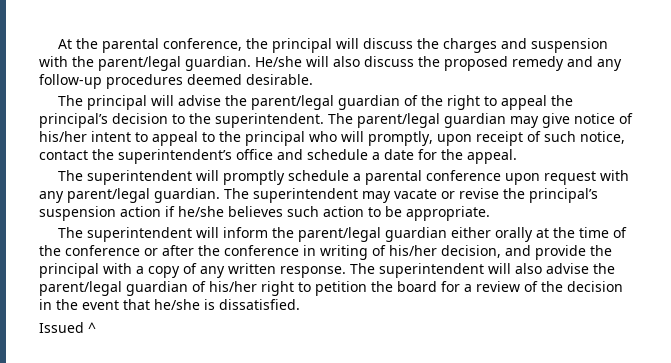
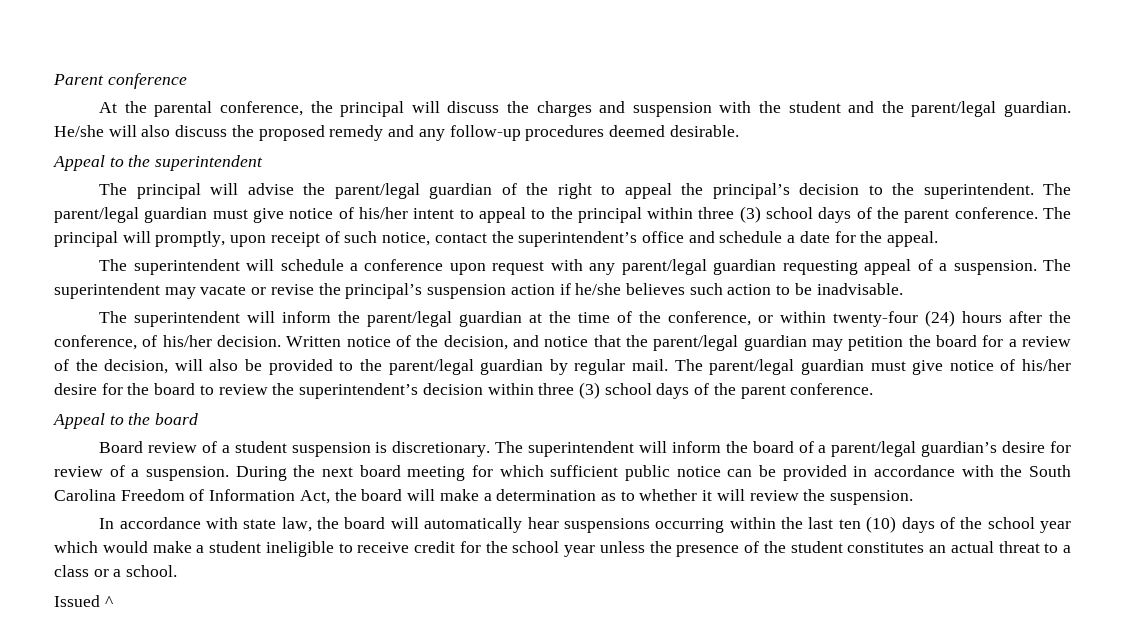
+ Parent conference
- At the parental conference, the principal will discuss the charges and suspension with the parent/legal guardian.
+ At the parental conference, the principal will discuss the charges and suspension with the student and the parent/legal guardian.
+ Appeal to the superintendent
- The parent/legal guardian may give notice of his/her intent to appeal to the principal who will promptly, upon receipt of such notice, contact the superintendent’s office and schedule a date for the appeal.
+ The parent/legal guardian must give notice of his/her intent to appeal to the principal within three (3) school days of the parent conference. The principal will promptly, upon receipt of such notice, contact the superintendent’s office and schedule a date for the appeal.
- The superintendent will promptly schedule a parental conference upon request with any parent/legal guardian.
+ The superintendent will schedule a conference upon request with any parent/legal guardian requesting appeal of a suspension.
- The superintendent may vacate or revise the principal’s suspension action if he/she believes such action to be appropriate.
+ The superintendent may vacate or revise the principal’s suspension action if he/she believes such action to be inadvisable.
- The superintendent will inform the parent/legal guardian either orally at the time of the conference or after the conference in writing of his/her decision, and provide the principal with a copy of any written response. The superintendent will also advise the parent/legal guardian of his/her right to petition the board for a review of the decision in the event that he/she is dissatisfied.
+ The superintendent will inform the parent/legal guardian at the time of the conference, or within twenty-four (24) hours after the conference, of his/her decision. Written notice of the decision, and notice that the parent/legal guardian may petition the board for a review of the decision, will also be provided to the parent/legal guardian by regular mail. The parent/legal guardian must give notice of his/her desire for the board to review the superintendent’s decision within three (3) school days of the parent conference.
+ Appeal to the board
+ Board review of a student suspension is discretionary. The superintendent will inform the board of a parent/legal guardian’s desire for review of a suspension. During the next board meeting for which sufficient public notice can be provided in accordance with the South Carolina Freedom of Information Act, the board will make a determination as to whether it will review the suspension.
+ In accordance with state law, the board will automatically hear suspensions occurring within the last ten (10) days of the school year which would make a student ineligible to receive credit for the school year unless the presence of the student constitutes an actual threat to a class or a school.

